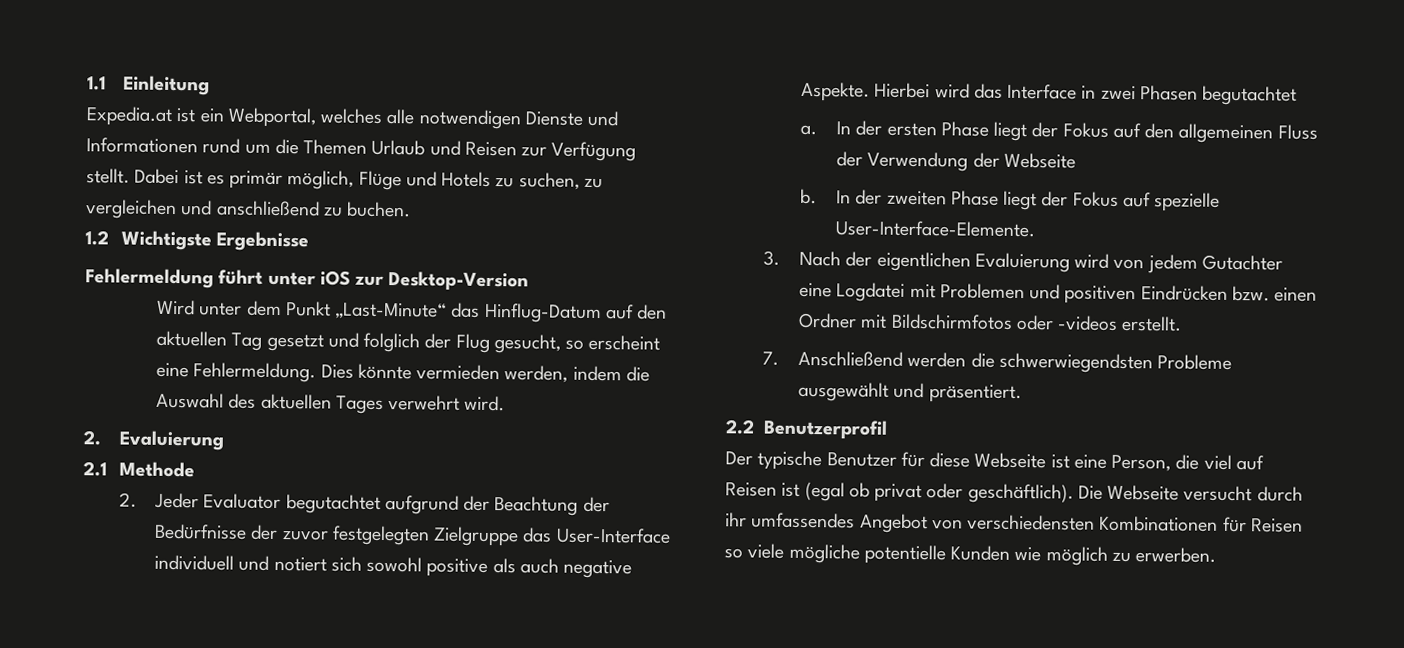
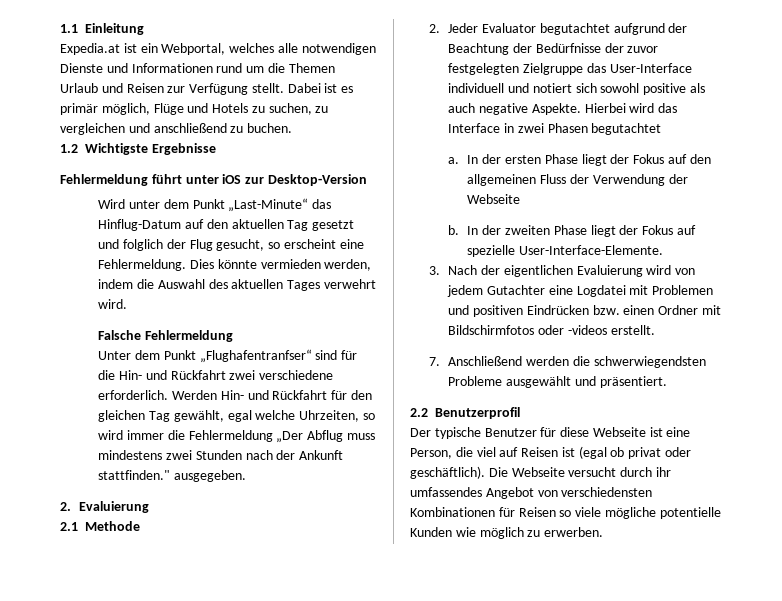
+ Falsche Fehlermeldung
+ Unter dem Punkt „Flughafentranfser“ sind für die Hin- und Rückfahrt zwei verschiedene erforderlich. Werden Hin- und Rückfahrt für den gleichen Tag gewählt, egal welche Uhrzeiten, so wird immer die Fehlermeldung „Der Abflug muss mindestens zwei Stunden nach der Ankunft stattfinden." ausgegeben.

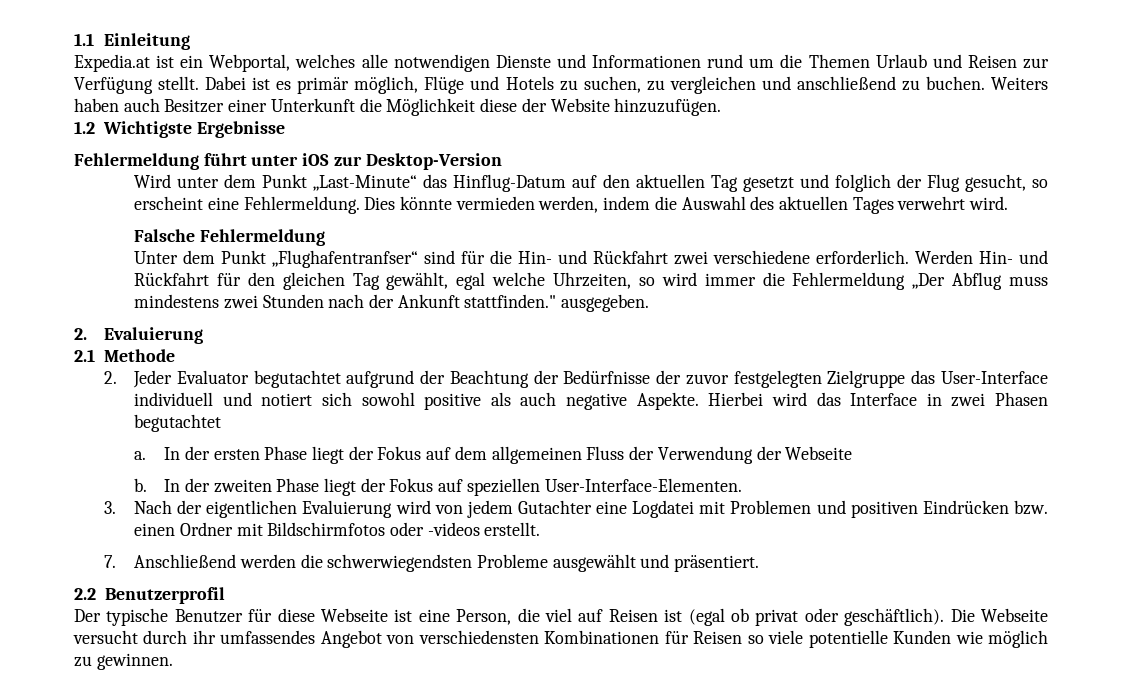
+ Weiters haben auch Besitzer einer Unterkunft die Möglichkeit diese der Website hinzuzufügen.
- In der ersten Phase liegt der Fokus auf den allgemeinen Fluss der Verwendung der Webseite
+ In der ersten Phase liegt der Fokus auf dem allgemeinen Fluss der Verwendung der Webseite
- In der zweiten Phase liegt der Fokus auf spezielle User-Interface-Elemente.
+ In der zweiten Phase liegt der Fokus auf speziellen User-Interface-Elementen.
- Die Webseite versucht durch ihr umfassendes Angebot von verschiedensten Kombinationen für Reisen so viele mögliche potentielle Kunden wie möglich zu erwerben.
+ Die Webseite versucht durch ihr umfassendes Angebot von verschiedensten Kombinationen für Reisen so viele potentielle Kunden wie möglich zu gewinnen.

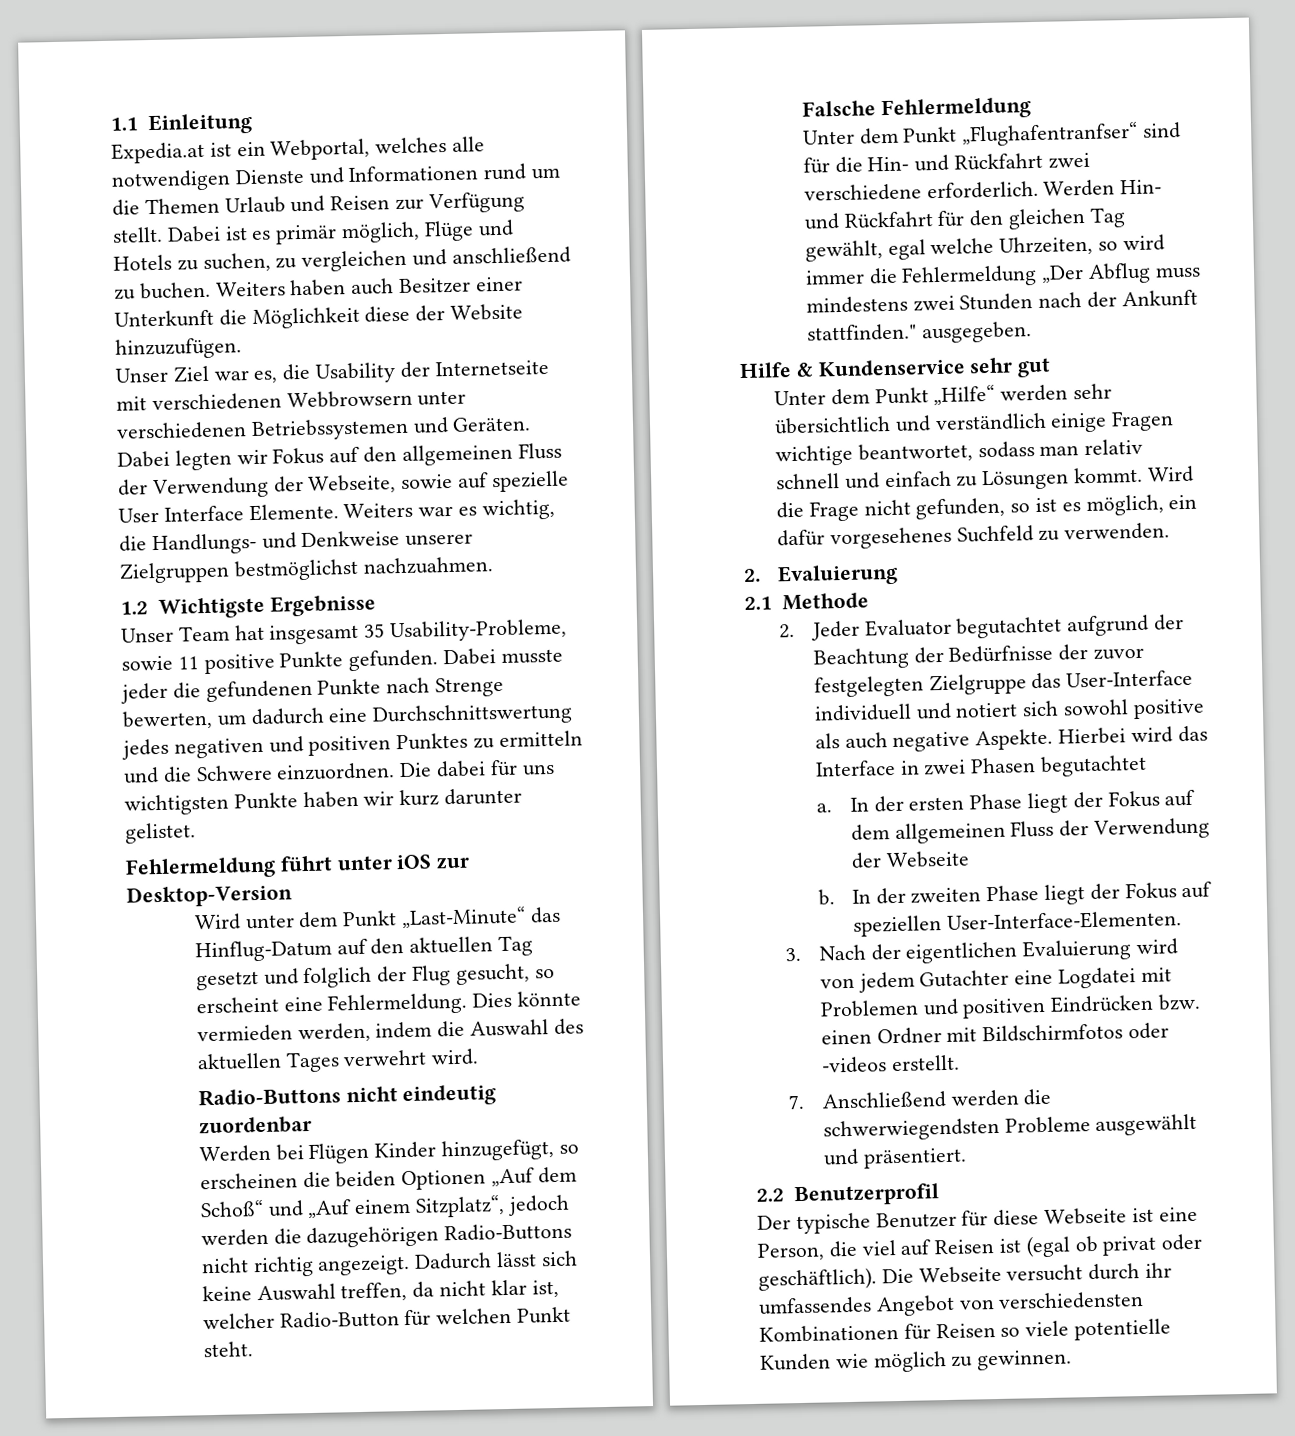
+ Unser Ziel war es, die Usability der Internetseite mit verschiedenen Webbrowsern unter verschiedenen Betriebssystemen und Geräten. Dabei legten wir Fokus auf den allgemeinen Fluss der Verwendung der Webseite, sowie auf spezielle User Interface Elemente. Weiters war es wichtig, die Handlungs- und Denkweise unserer Zielgruppen bestmöglichst nachzuahmen.
  1.2 Wichtigste Ergebnisse
+ Unser Team hat insgesamt 35 Usability-Probleme, sowie 11 positive Punkte gefunden. Dabei musste jeder die gefundenen Punkte nach Strenge bewerten, um dadurch eine Durchschnittswertung jedes negativen und positiven Punktes zu ermitteln und die Schwere einzuordnen. Die dabei für uns wichtigsten Punkte haben wir kurz darunter gelistet.
+ Radio-Buttons nicht eindeutig zuordenbar
+ Werden bei Flügen Kinder hinzugefügt, so erscheinen die beiden Optionen „Auf dem Schoß“ und „Auf einem Sitzplatz“, jedoch werden die dazugehörigen Radio-Buttons nicht richtig angezeigt. Dadurch lässt sich keine Auswahl treffen, da nicht klar ist, welcher Radio-Button für welchen Punkt steht.
+ Hilfe & Kundenservice sehr gut
+ Unter dem Punkt „Hilfe“ werden sehr übersichtlich und verständlich einige Fragen wichtige beantwortet, sodass man relativ schnell und einfach zu Lösungen kommt. Wird die Frage nicht gefunden, so ist es möglich, ein dafür vorgesehenes Suchfeld zu verwenden.

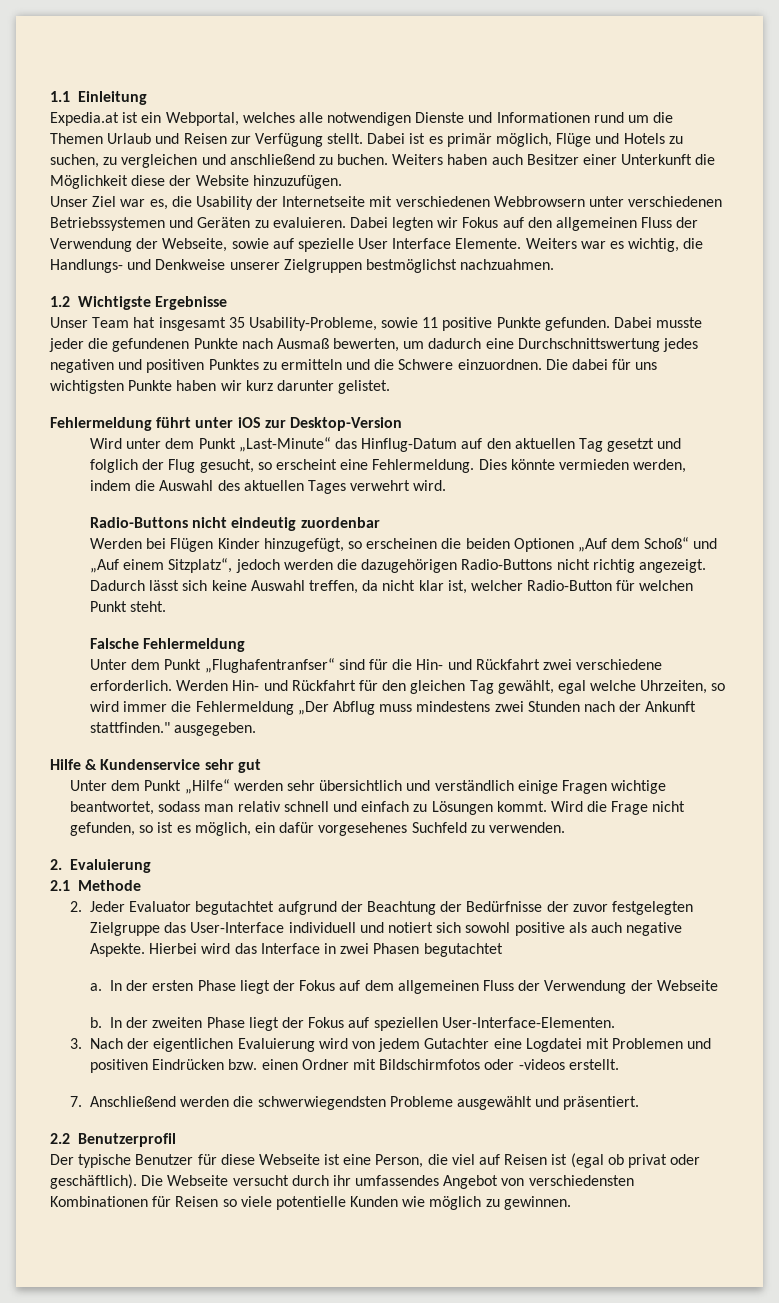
- Unser Ziel war es, die Usability der Internetseite mit verschiedenen Webbrowsern unter verschiedenen Betriebssystemen und Geräten.
+ Unser Ziel war es, die Usability der Internetseite mit verschiedenen Webbrowsern unter verschiedenen Betriebssystemen und Geräten zu evaluieren.
- Dabei musste jeder die gefundenen Punkte nach Strenge bewerten, um dadurch eine Durchschnittswertung jedes negativen und positiven Punktes zu ermitteln und die Schwere einzuordnen.
+ Dabei musste jeder die gefundenen Punkte nach Ausmaß bewerten, um dadurch eine Durchschnittswertung jedes negativen und positiven Punktes zu ermitteln und die Schwere einzuordnen.

